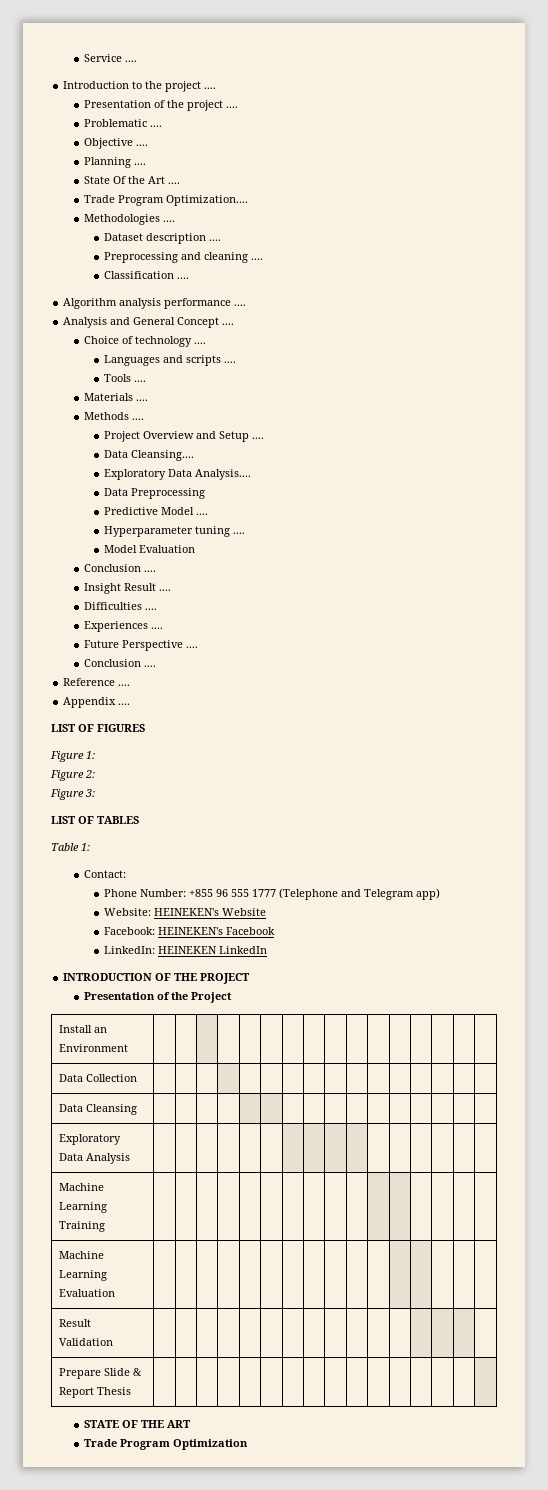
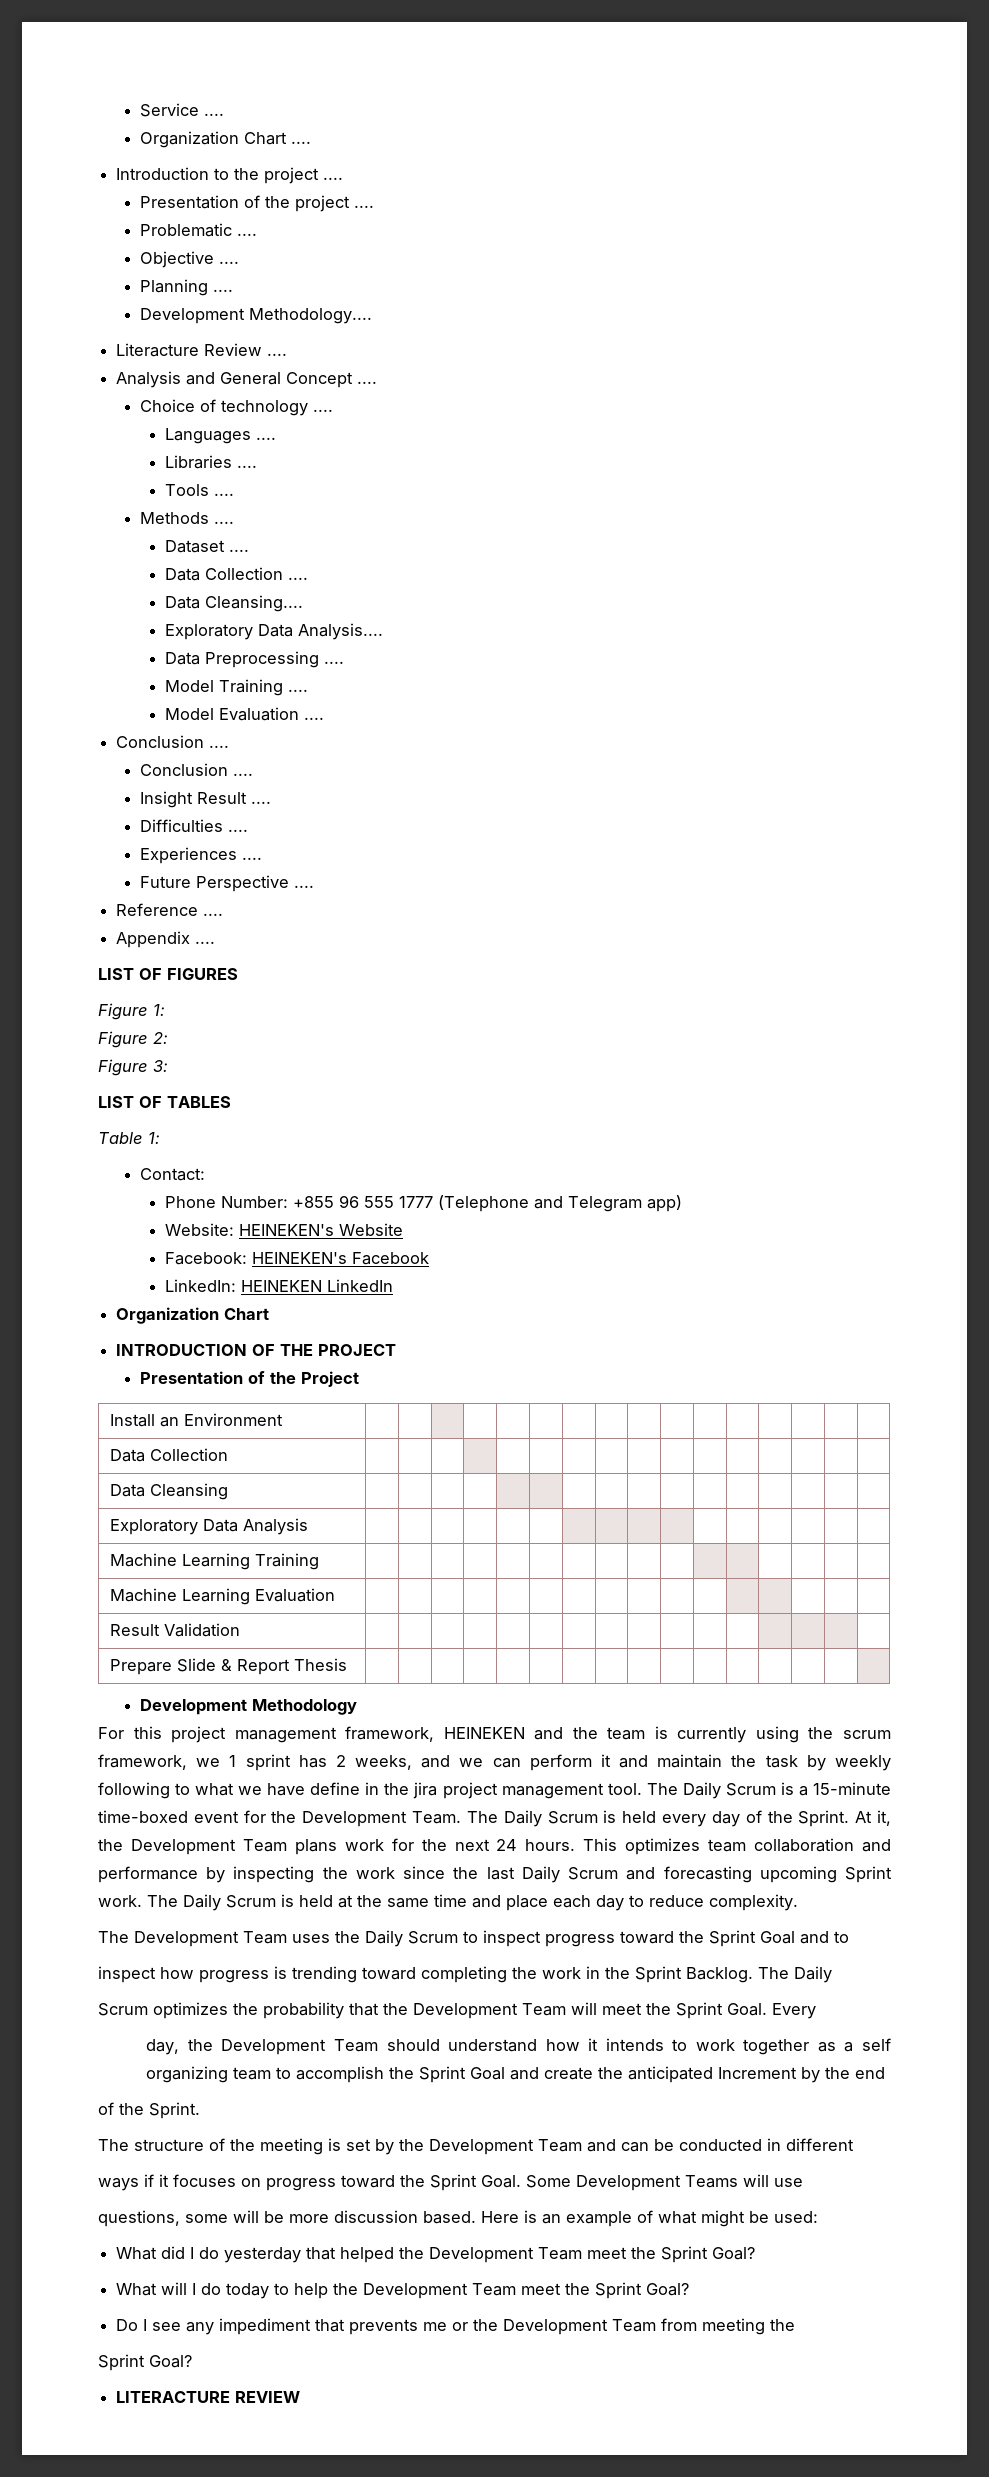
+ Organization Chart ....
- State Of the Art ....
- Trade Program Optimization....
- Methodologies ....
- Dataset description ....
- Preprocessing and cleaning ....
- Classification ....
- Algorithm analysis performance ....
+ Development Methodology....
+ Literacture Review ....
- Languages and scripts ....
+ Languages ....
+ Libraries ....
- Materials ....
- Project Overview and Setup ....
+ Dataset ....
+ Data Collection ....
- Data Preprocessing
- Predictive Model ....
- Hyperparameter tuning ....
+ Data Preprocessing ....
+ Model Training ....
- Model Evaluation
+ Model Evaluation ....
+ Conclusion ....
  Future Perspective ....
- Conclusion ....
  LinkedIn: HEINEKEN LinkedIn
+ Organization Chart
- STATE OF THE ART
- Trade Program Optimization
+ Development Methodology
+ For this project management framework, HEINEKEN and the team is currently using the scrum framework, we 1 sprint has 2 weeks, and we can perform it and maintain the task by weekly following to what we have define in the jira project management tool. The Daily Scrum is a 15-minute time-boxed event for the Development Team. The Daily Scrum is held every day of the Sprint. At it, the Development Team plans work for the next 24 hours. This optimizes team collaboration and performance by inspecting the work since the last Daily Scrum and forecasting upcoming Sprint work. The Daily Scrum is held at the same time and place each day to reduce complexity.
+ The Development Team uses the Daily Scrum to inspect progress toward the Sprint Goal and to
+ inspect how progress is trending toward completing the work in the Sprint Backlog. The Daily
+ Scrum optimizes the probability that the Development Team will meet the Sprint Goal. Every
+ day, the Development Team should understand how it intends to work together as a self organizing team to accomplish the Sprint Goal and create the anticipated Increment by the end
+ of the Sprint.
+ The structure of the meeting is set by the Development Team and can be conducted in different
+ ways if it focuses on progress toward the Sprint Goal. Some Development Teams will use
+ questions, some will be more discussion based. Here is an example of what might be used:
+ What did I do yesterday that helped the Development Team meet the Sprint Goal?
+ What will I do today to help the Development Team meet the Sprint Goal?
+ Do I see any impediment that prevents me or the Development Team from meeting the
+ Sprint Goal?
+ LITERACTURE REVIEW

